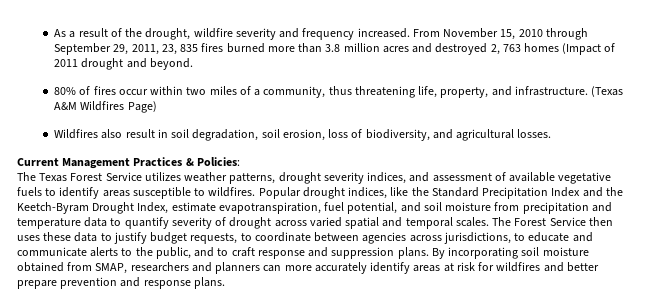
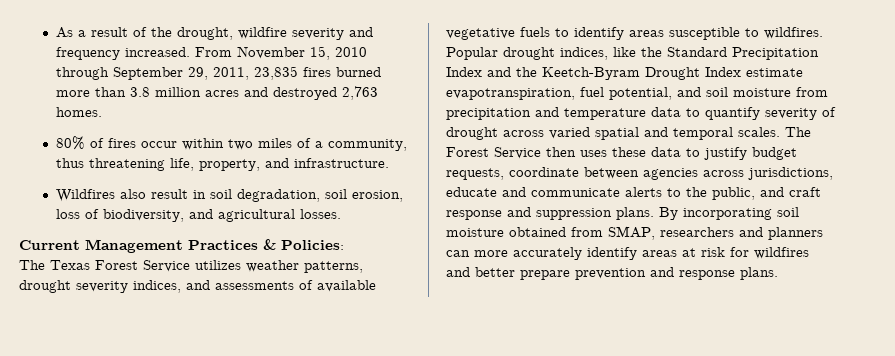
- From November 15, 2010 through September 29, 2011, 23, 835 fires burned more than 3.8 million acres and destroyed 2, 763 homes (Impact of 2011 drought and beyond.
+ From November 15, 2010 through September 29, 2011, 23,835 fires burned more than 3.8 million acres and destroyed 2,763 homes.
- (Texas A&M Wildfires Page)
- The Texas Forest Service utilizes weather patterns, drought severity indices, and assessment of available vegetative fuels to identify areas susceptible to wildfires.
+ The Texas Forest Service utilizes weather patterns, drought severity indices, and assessments of available vegetative fuels to identify areas susceptible to wildfires.
- Popular drought indices, like the Standard Precipitation Index and the Keetch-Byram Drought Index, estimate evapotranspiration, fuel potential, and soil moisture from precipitation and temperature data to quantify severity of drought across varied spatial and temporal scales.
+ Popular drought indices, like the Standard Precipitation Index and the Keetch-Byram Drought Index estimate evapotranspiration, fuel potential, and soil moisture from precipitation and temperature data to quantify severity of drought across varied spatial and temporal scales.
- The Forest Service then uses these data to justify budget requests, to coordinate between agencies across jurisdictions, to educate and communicate alerts to the public, and to craft response and suppression plans.
+ The Forest Service then uses these data to justify budget requests, coordinate between agencies across jurisdictions, educate and communicate alerts to the public, and craft response and suppression plans.

